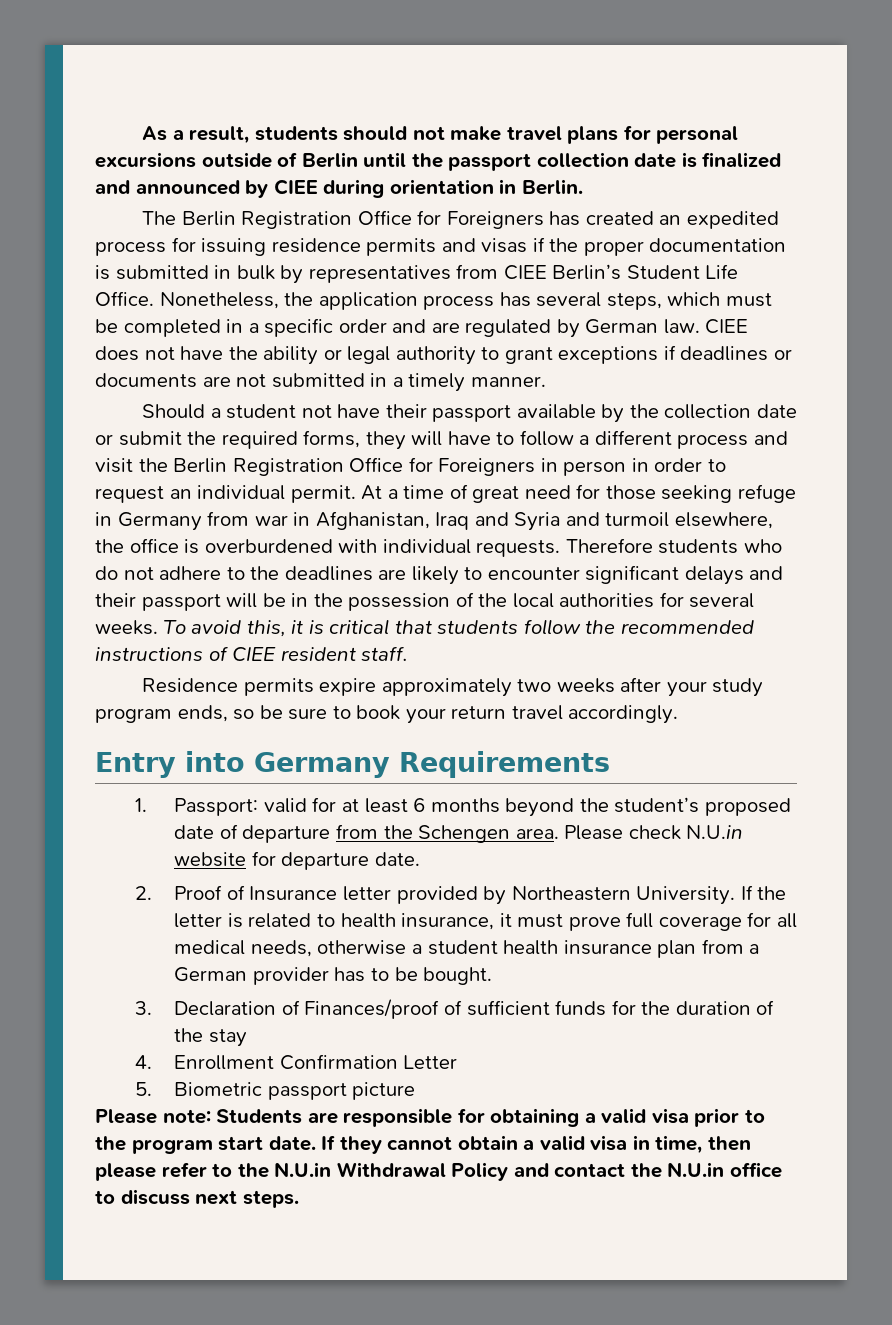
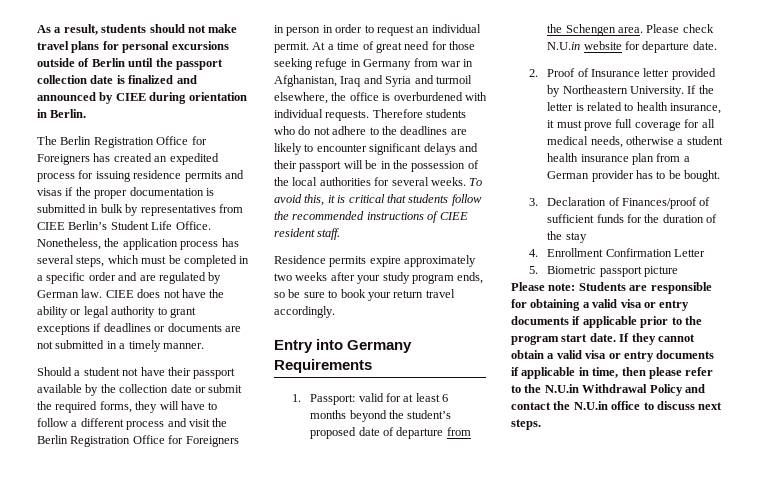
- Please note: Students are responsible for obtaining a valid visa prior to the program start date.
+ Please note: Students are responsible for obtaining a valid visa or entry documents if applicable prior to the program start date.
- If they cannot obtain a valid visa in time, then please refer to the N.U.in Withdrawal Policy and contact the N.U.in office to discuss next steps.
+ If they cannot obtain a valid visa or entry documents if applicable in time, then please refer to the N.U.in Withdrawal Policy and contact the N.U.in office to discuss next steps.

